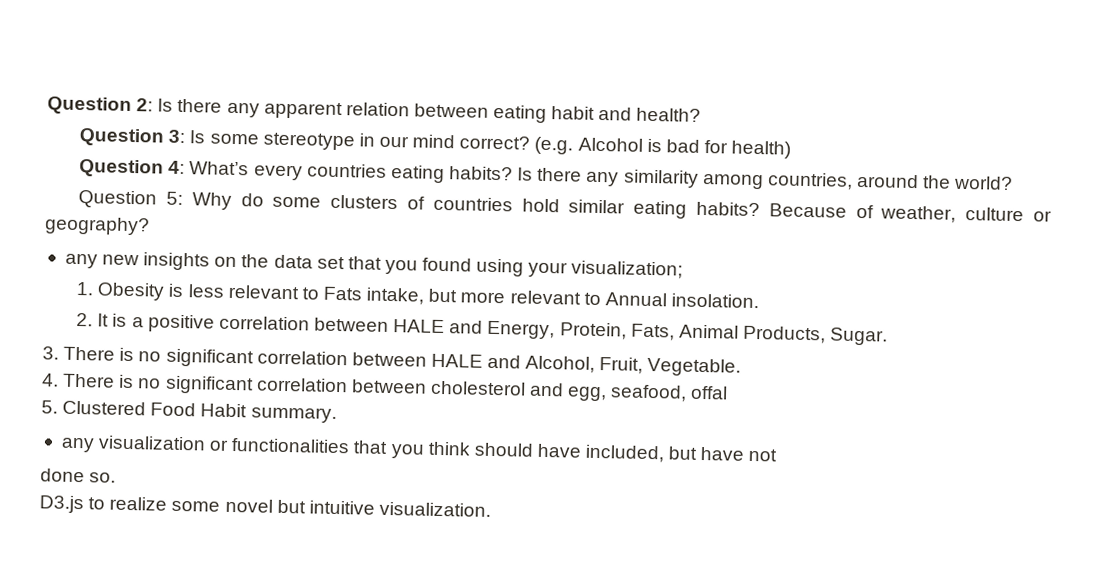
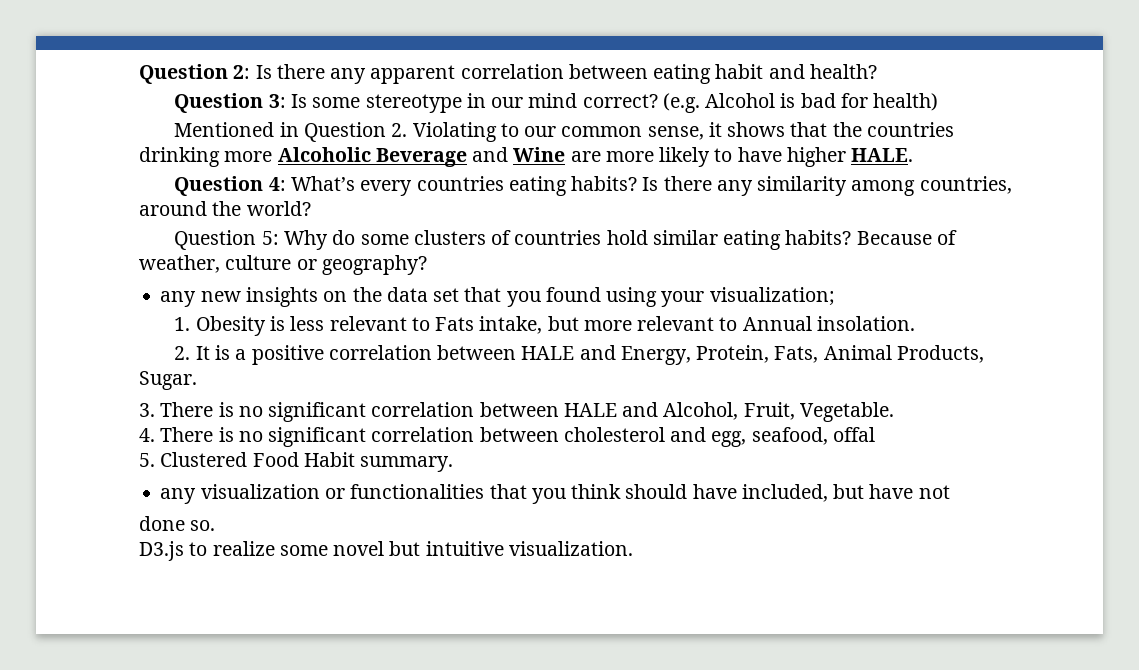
- Question 2: Is there any apparent relation between eating habit and health?
+ Question 2: Is there any apparent correlation between eating habit and health?
+ Mentioned in Question 2. Violating to our common sense, it shows that the countries drinking more Alcoholic Beverage and Wine are more likely to have higher HALE.

